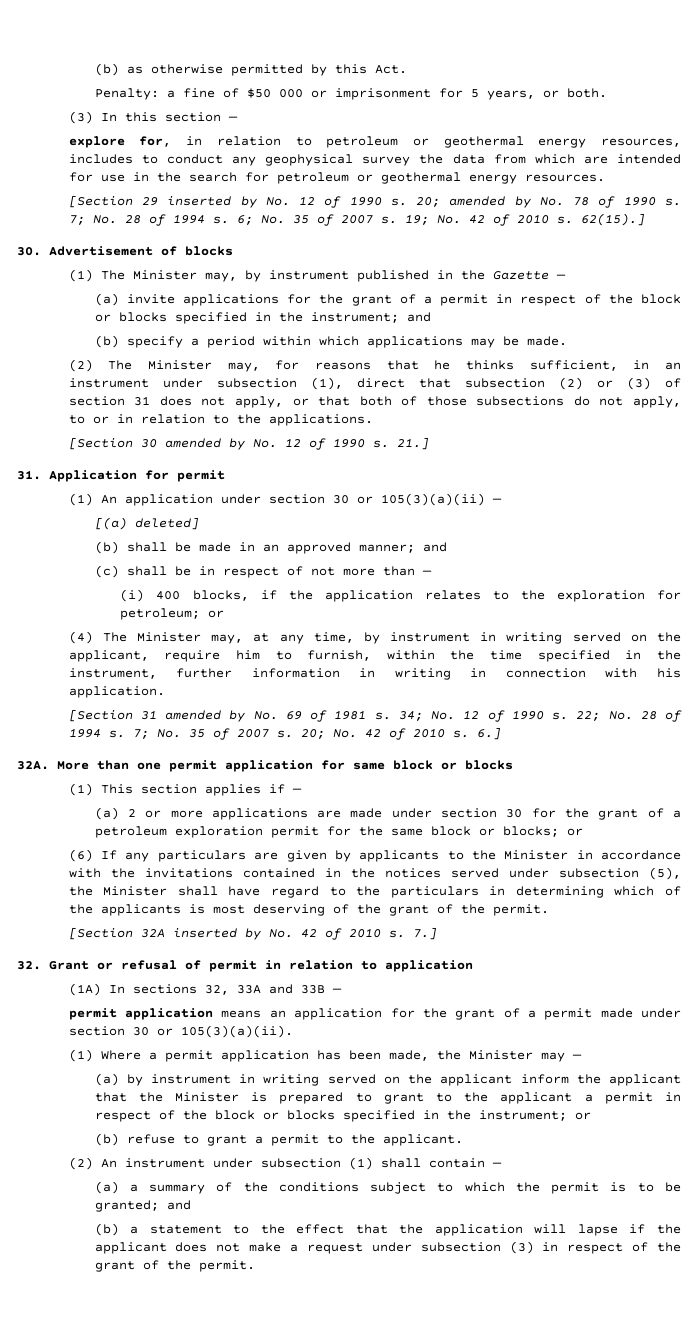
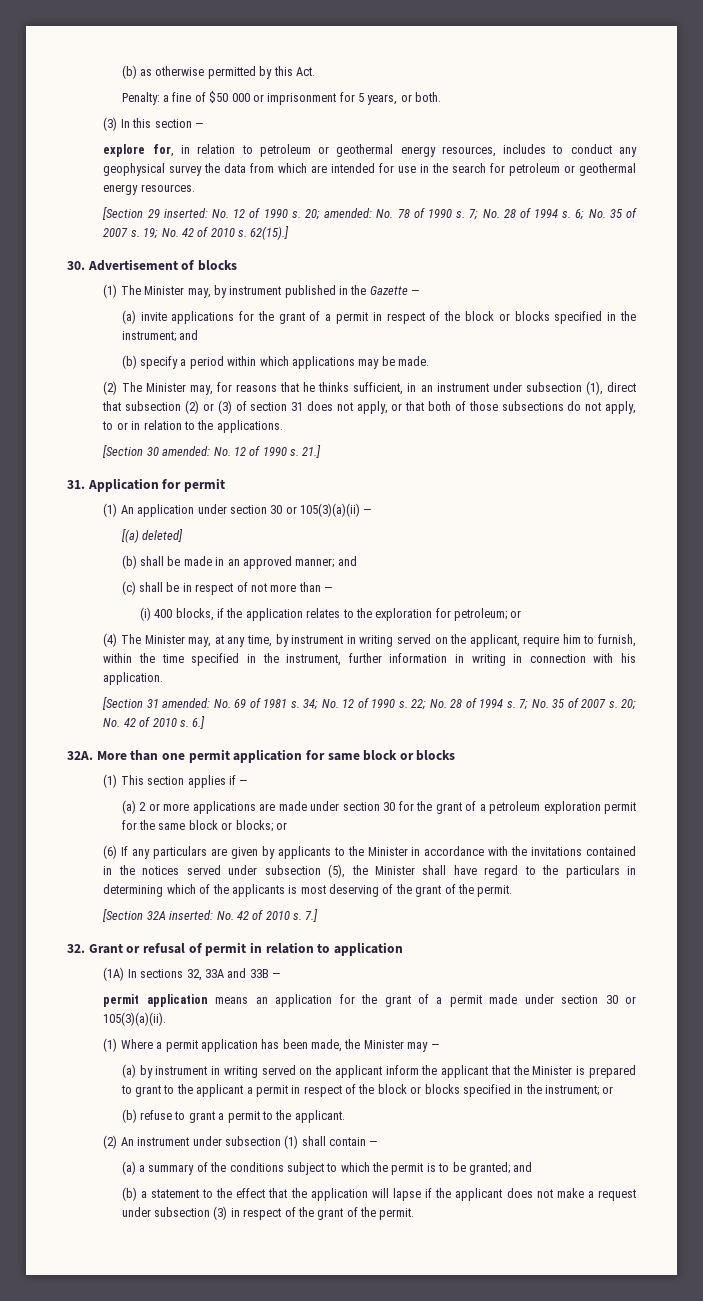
- [Section 29 inserted by No. 12 of 1990 s.
+ [Section 29 inserted: No. 12 of 1990 s.
- 20; amended by No. 78 of 1990 s.
+ 20; amended: No. 78 of 1990 s.
- [Section 30 amended by No. 12 of 1990 s.
+ [Section 30 amended: No. 12 of 1990 s.
- [Section 31 amended by No. 69 of 1981 s.
+ [Section 31 amended: No. 69 of 1981 s.
- [Section 32A inserted by No. 42 of 2010 s.
+ [Section 32A inserted: No. 42 of 2010 s.

